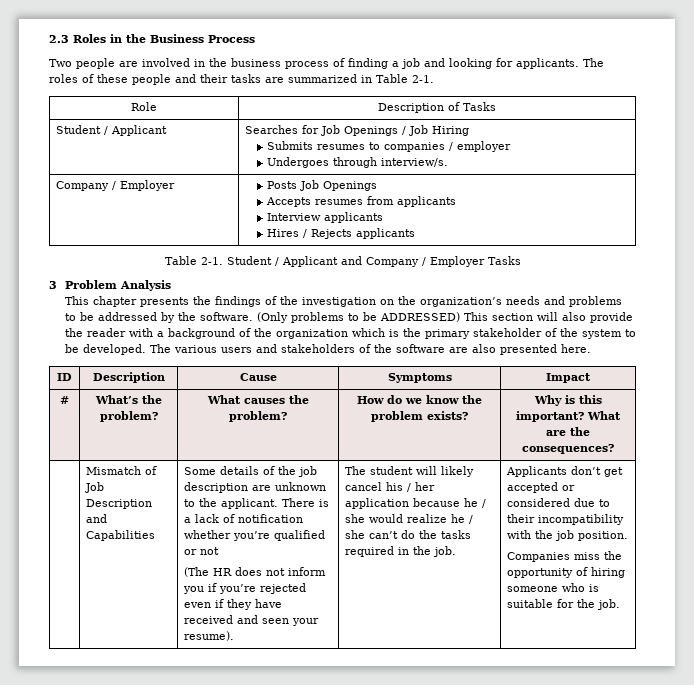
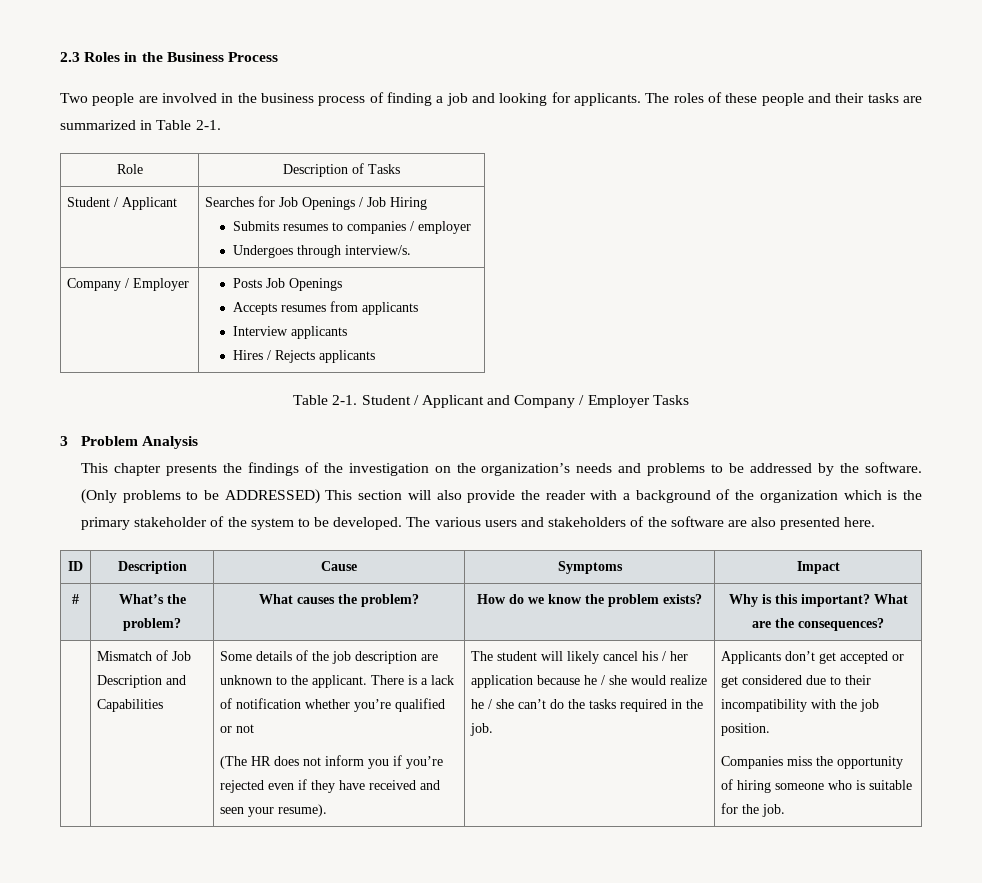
- Applicants don’t get accepted or considered due to their incompatibility with the job position.
+ Applicants don’t get accepted or get considered due to their incompatibility with the job position.

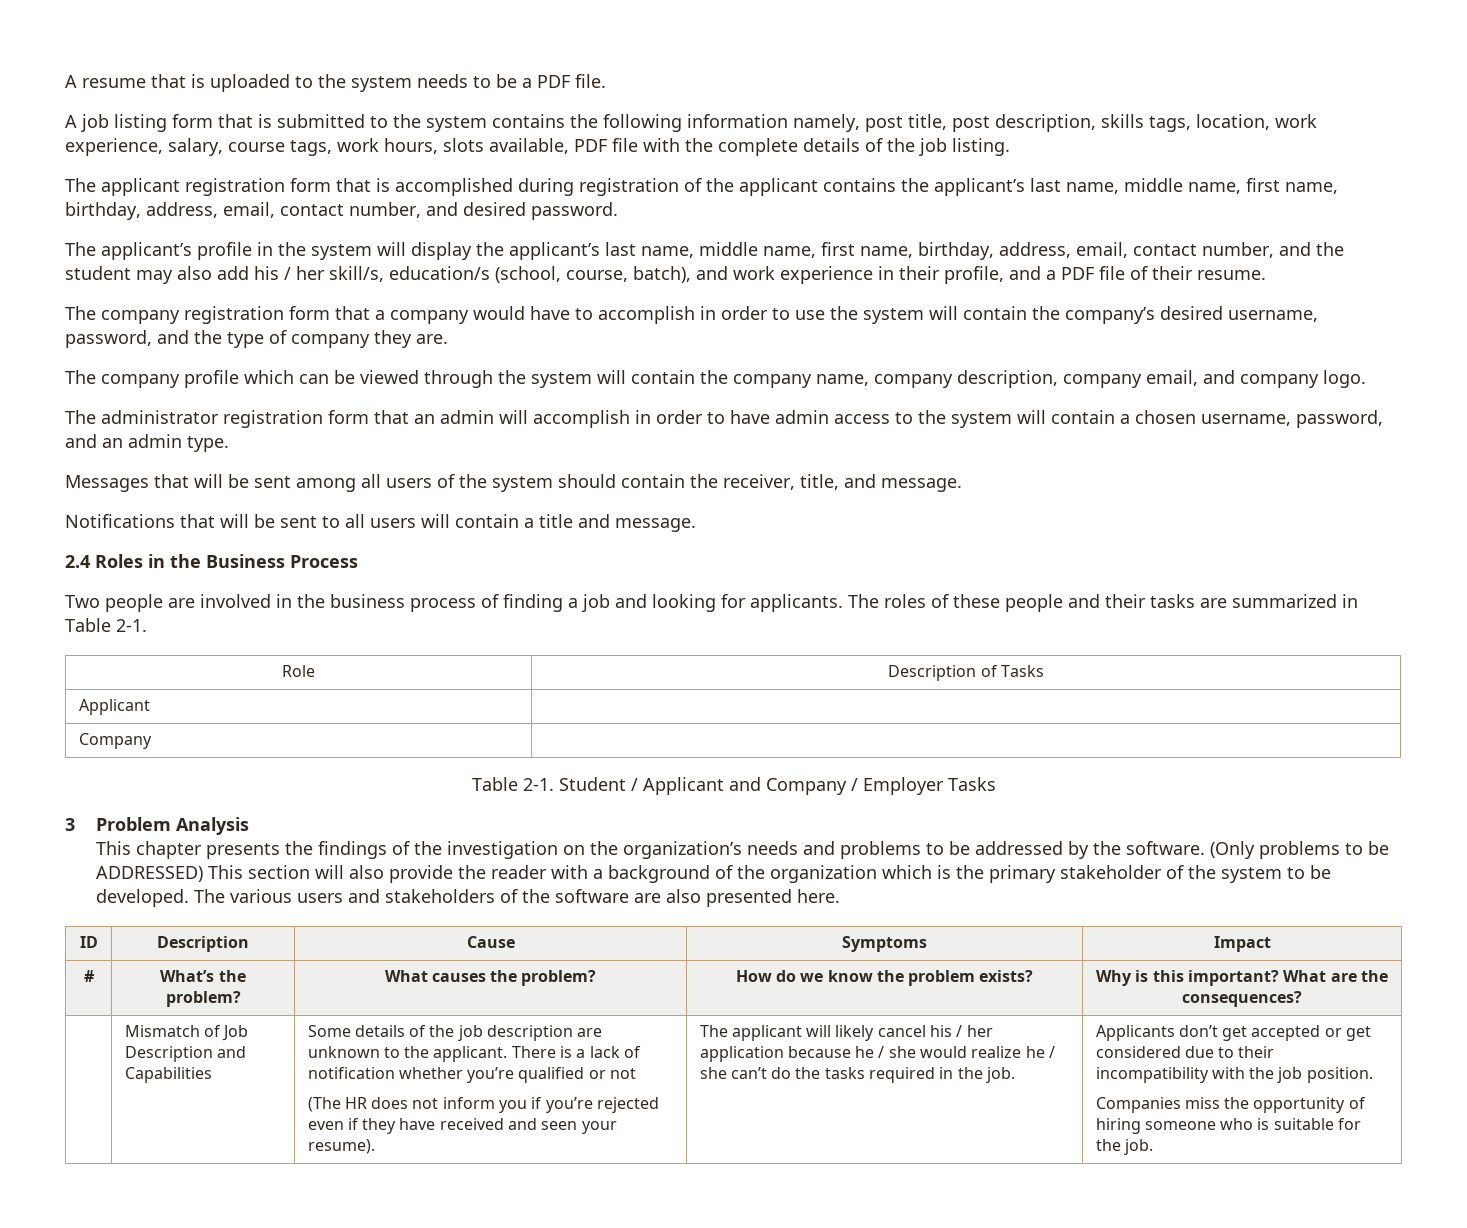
- 2.3 Roles in the Business Process
+ A resume that is uploaded to the system needs to be a PDF file.
+ A job listing form that is submitted to the system contains the following information namely, post title, post description, skills tags, location, work experience, salary, course tags, work hours, slots available, PDF file with the complete details of the job listing.
+ The applicant registration form that is accomplished during registration of the applicant contains the applicant’s last name, middle name, first name, birthday, address, email, contact number, and desired password.
+ The applicant’s profile in the system will display the applicant’s last name, middle name, first name, birthday, address, email, contact number, and the student may also add his / her skill/s, education/s (school, course, batch), and work experience in their profile, and a PDF file of their resume.
+ The company registration form that a company would have to accomplish in order to use the system will contain the company’s desired username, password, and the type of company they are.
+ The company profile which can be viewed through the system will contain the company name, company description, company email, and company logo.
+ The administrator registration form that an admin will accomplish in order to have admin access to the system will contain a chosen username, password, and an admin type.
+ Messages that will be sent among all users of the system should contain the receiver, title, and message.
+ Notifications that will be sent to all users will contain a title and message.
+ 2.4 Roles in the Business Process
- Student / Applicant | Searches for Job Openings / Job Hiring
- Submits resumes to companies / employer
- Undergoes through interview/s.
- Company / Employer | Posts Job Openings
- Accepts resumes from applicants
- Interview applicants
- Hires / Rejects applicants
+ Applicant |
+ Company |
- The student will likely cancel his / her application because he / she would realize he / she can’t do the tasks required in the job.
+ The applicant will likely cancel his / her application because he / she would realize he / she can’t do the tasks required in the job.

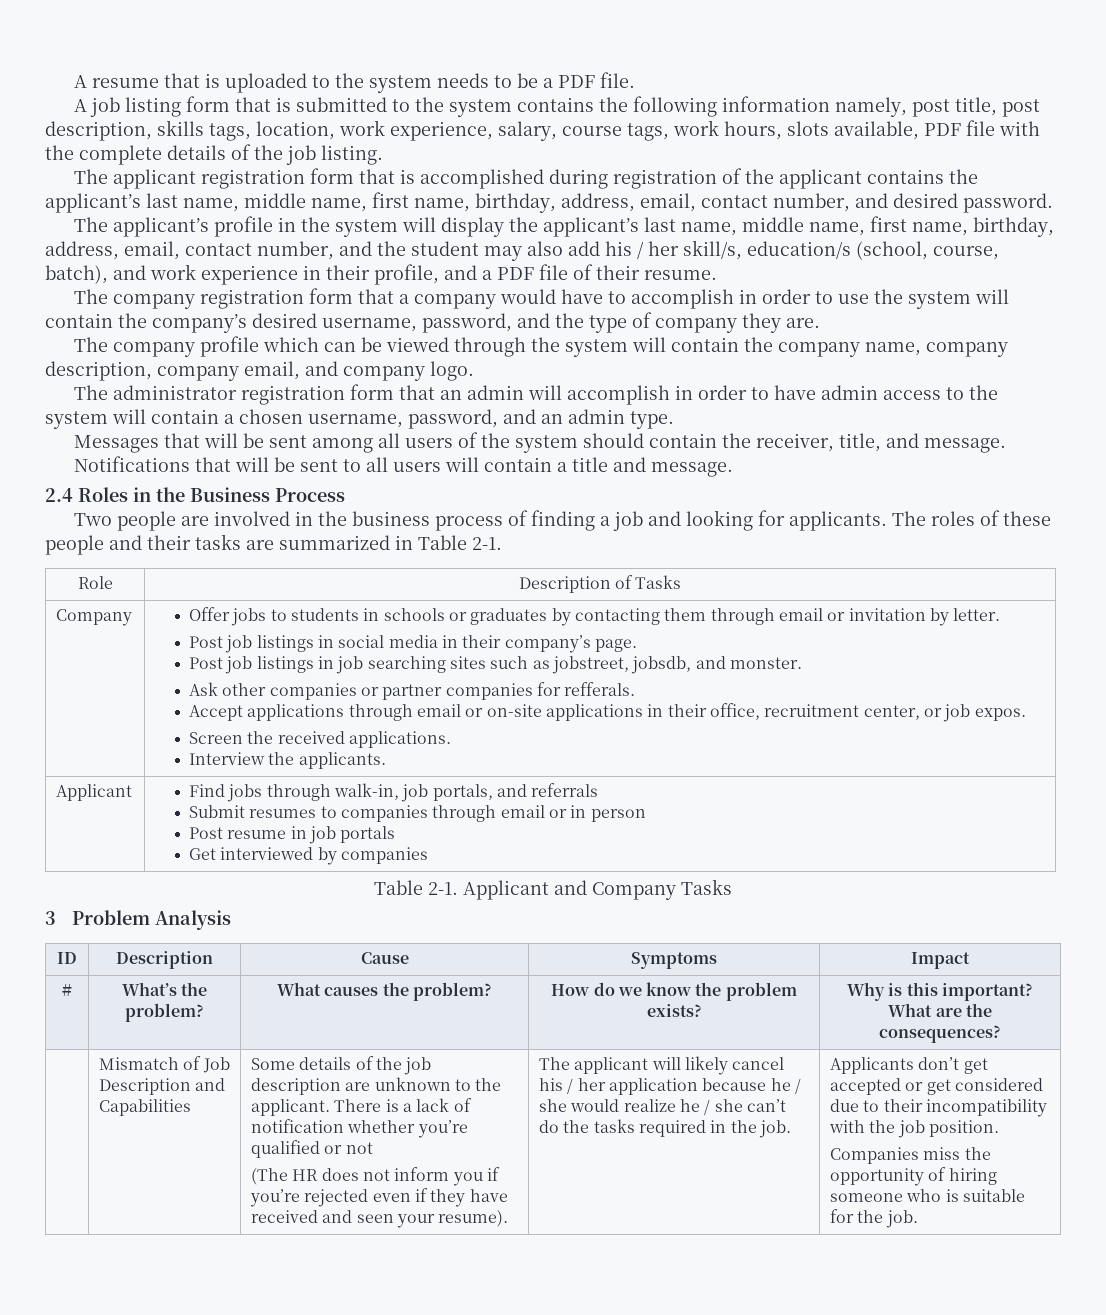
- Applicant |
- Company |
- Table 2-1. Student / Applicant and Company / Employer Tasks
+ Company | Offer jobs to students in schools or graduates by contacting them through email or invitation by letter.
+ Post job listings in social media in their company’s page.
+ Post job listings in job searching sites such as jobstreet, jobsdb, and monster.
+ Ask other companies or partner companies for refferals.
+ Accept applications through email or on-site applications in their office, recruitment center, or job expos.
+ Screen the received applications.
+ Interview the applicants.
+ Applicant | Find jobs through walk-in, job portals, and referrals
+ Submit resumes to companies through email or in person
+ Post resume in job portals
+ Get interviewed by companies
+ Table 2-1. Applicant and Company Tasks
- This chapter presents the findings of the investigation on the organization’s needs and problems to be addressed by the software. (Only problems to be ADDRESSED) This section will also provide the reader with a background of the organization which is the primary stakeholder of the system to be developed. The various users and stakeholders of the software are also presented here.

